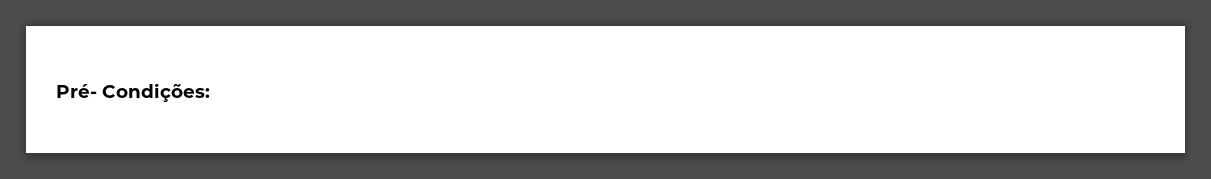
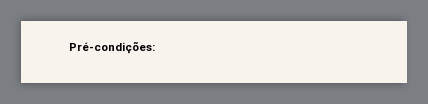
- Pré- Condições:
+ Pré-condições:

